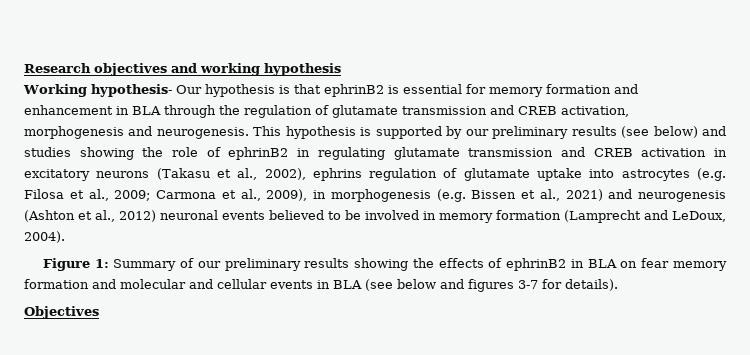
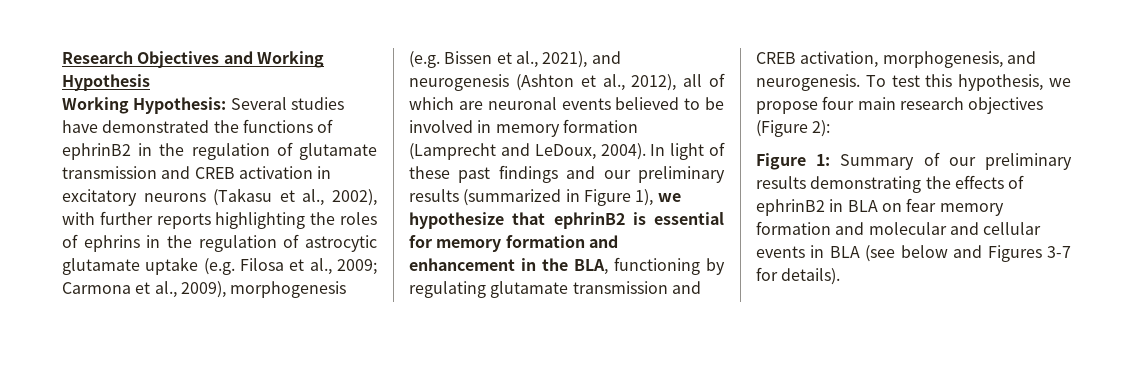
- Research objectives and working hypothesis
- Working hypothesis- Our hypothesis is that ephrinB2 is essential for memory formation and enhancement in BLA through the regulation of glutamate transmission and CREB activation, morphogenesis and neurogenesis. This hypothesis is supported by our preliminary results (see below) and studies showing the role of ephrinB2 in regulating glutamate transmission and CREB activation in excitatory neurons (Takasu et al., 2002), ephrins regulation of glutamate uptake into astrocytes (e.g. Filosa et al., 2009; Carmona et al., 2009), in morphogenesis (e.g. Bissen et al., 2021) and neurogenesis (Ashton et al., 2012) neuronal events believed to be involved in memory formation (Lamprecht and LeDoux, 2004).
+ Research Objectives and Working Hypothesis
+ Working Hypothesis: Several studies have demonstrated the functions of ephrinB2 in the regulation of glutamate transmission and CREB activation in excitatory neurons (Takasu et al., 2002), with further reports highlighting the roles of ephrins in the regulation of astrocytic glutamate uptake (e.g. Filosa et al., 2009; Carmona et al., 2009), morphogenesis (e.g. Bissen et al., 2021), and neurogenesis (Ashton et al., 2012), all of which are neuronal events believed to be involved in memory formation (Lamprecht and LeDoux, 2004). In light of these past findings and our preliminary results (summarized in Figure 1), we hypothesize that ephrinB2 is essential for memory formation and enhancement in the BLA, functioning by regulating glutamate transmission and CREB activation, morphogenesis, and neurogenesis. To test this hypothesis, we propose four main research objectives (Figure 2):
- Figure 1: Summary of our preliminary results showing the effects of ephrinB2 in BLA on fear memory formation and molecular and cellular events in BLA (see below and figures 3-7 for details).
+ Figure 1: Summary of our preliminary results demonstrating the effects of ephrinB2 in BLA on fear memory formation and molecular and cellular events in BLA (see below and Figures 3-7 for details).
- Objectives

